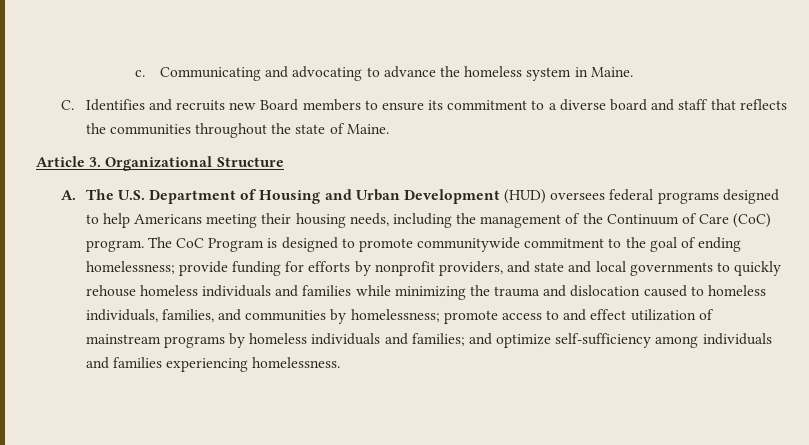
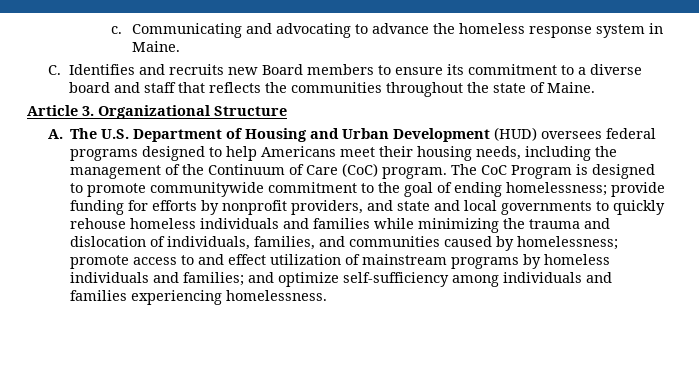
- Communicating and advocating to advance the homeless system in Maine.
+ Communicating and advocating to advance the homeless response system in Maine.
- A. The U.S. Department of Housing and Urban Development (HUD) oversees federal programs designed to help Americans meeting their housing needs, including the management of the Continuum of Care (CoC) program.
+ A. The U.S. Department of Housing and Urban Development (HUD) oversees federal programs designed to help Americans meet their housing needs, including the management of the Continuum of Care (CoC) program.
- provide funding for efforts by nonprofit providers, and state and local governments to quickly rehouse homeless individuals and families while minimizing the trauma and dislocation caused to homeless individuals, families, and communities by homelessness;
+ provide funding for efforts by nonprofit providers, and state and local governments to quickly rehouse homeless individuals and families while minimizing the trauma and dislocation of individuals, families, and communities caused by homelessness;

